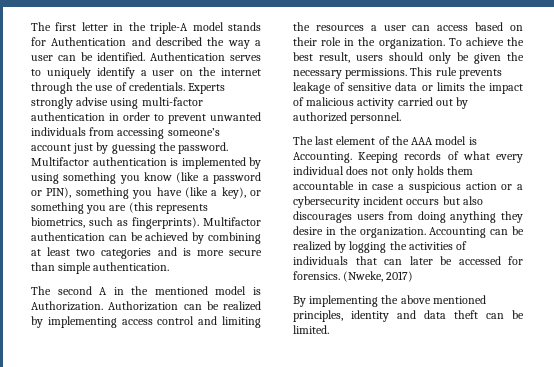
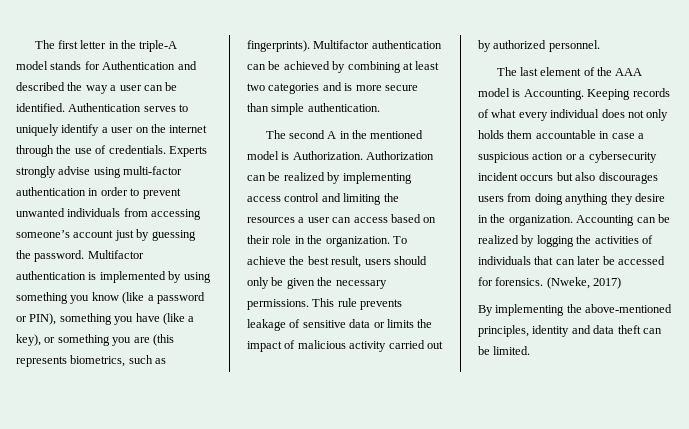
- By implementing the above mentioned principles, identity and data theft can be limited.
+ By implementing the above-mentioned principles, identity and data theft can be limited.

